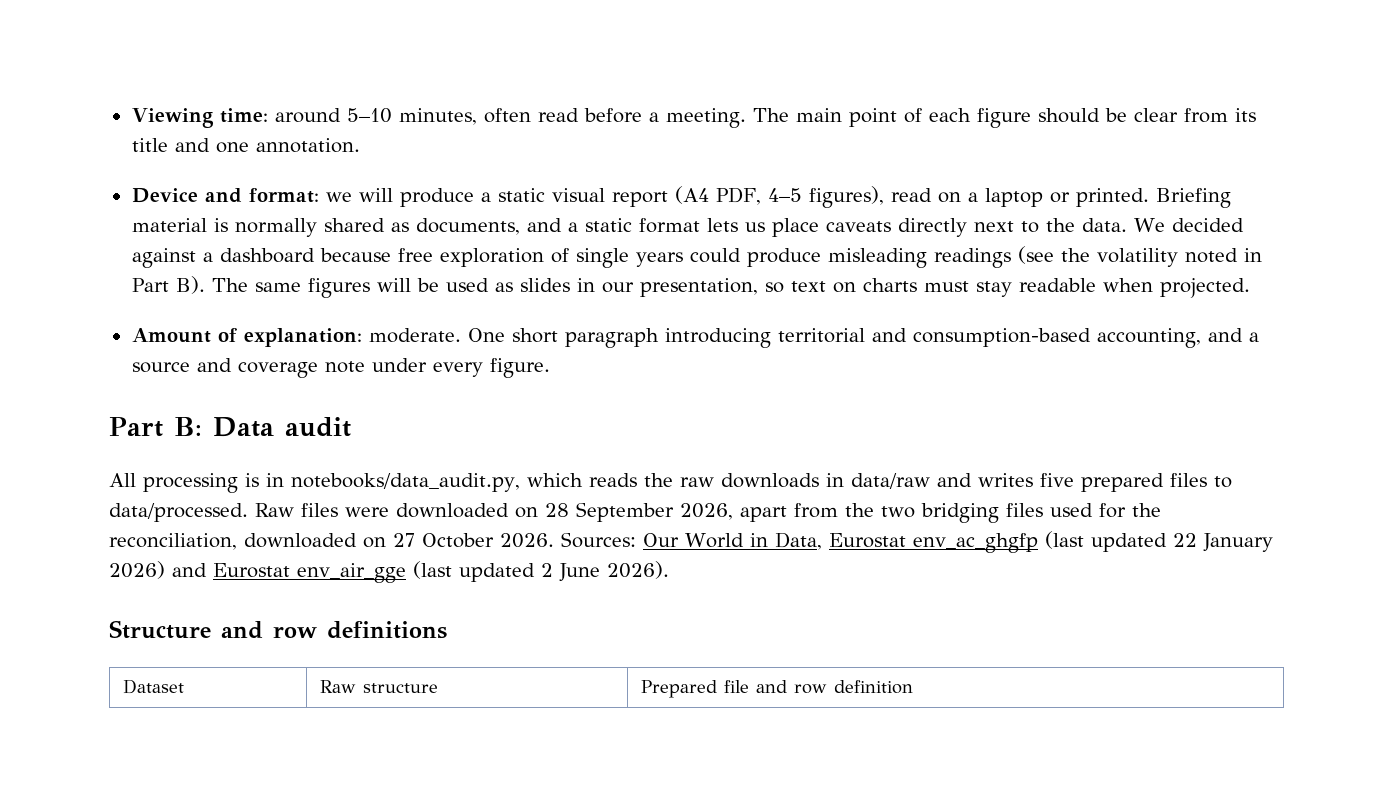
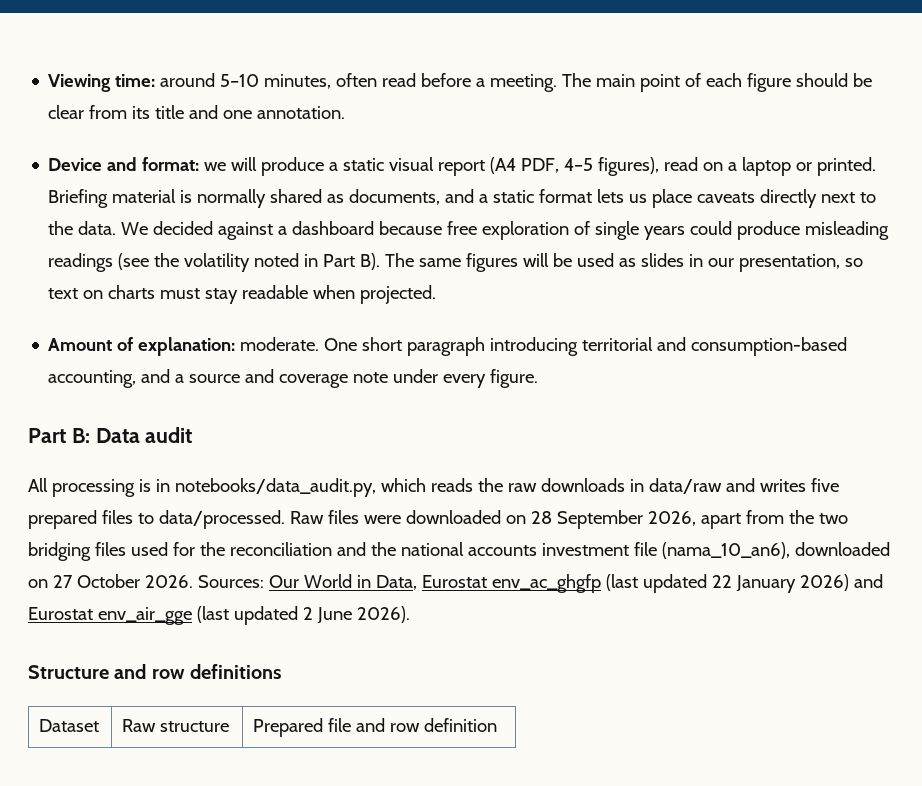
- Raw files were downloaded on 28 September 2026, apart from the two bridging files used for the reconciliation, downloaded on 27 October 2026.
+ Raw files were downloaded on 28 September 2026, apart from the two bridging files used for the reconciliation and the national accounts investment file (nama_10_an6), downloaded on 27 October 2026.

